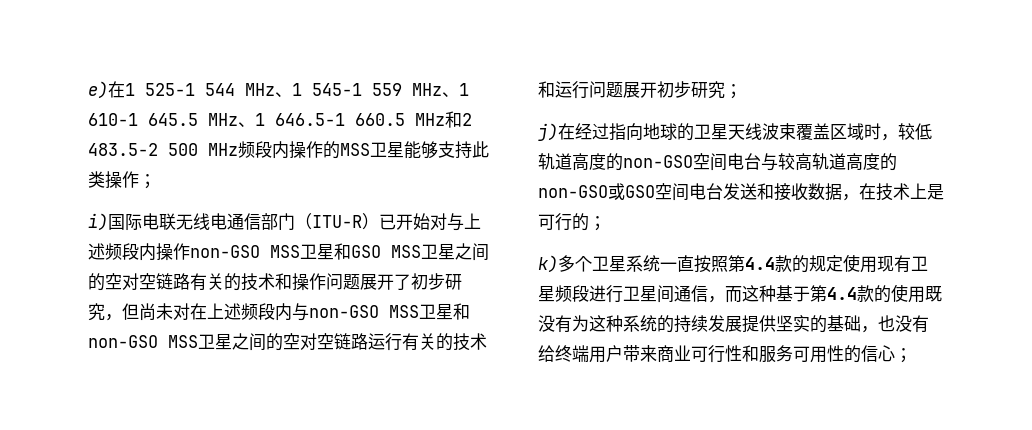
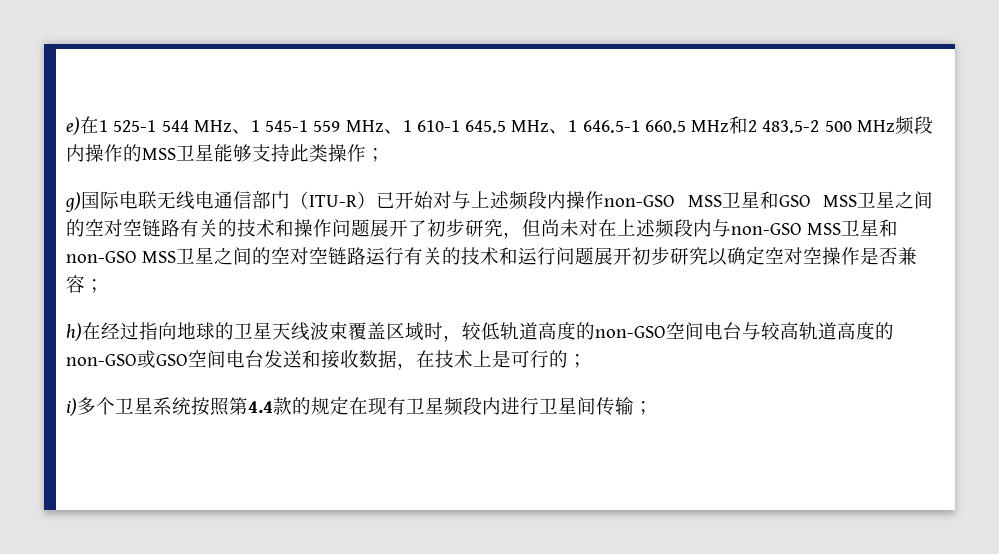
- i)国际电联无线电通信部门（ITU-R）已开始对与上述频段内操作non-GSO MSS卫星和GSO MSS卫星之间的空对空链路有关的技术和操作问题展开了初步研究，但尚未对在上述频段内与non-GSO MSS卫星和non-GSO MSS卫星之间的空对空链路运行有关的技术和运行问题展开初步研究；
- j)在经过指向地球的卫星天线波束覆盖区域时，较低轨道高度的non-GSO空间电台与较高轨道高度的non-GSO或GSO空间电台发送和接收数据，在技术上是可行的；
+ g)国际电联无线电通信部门（ITU-R）已开始对与上述频段内操作non-GSO MSS卫星和GSO MSS卫星之间的空对空链路有关的技术和操作问题展开了初步研究，但尚未对在上述频段内与non-GSO MSS卫星和non-GSO MSS卫星之间的空对空链路运行有关的技术和运行问题展开初步研究以确定空对空操作是否兼容；
+ h)在经过指向地球的卫星天线波束覆盖区域时，较低轨道高度的non-GSO空间电台与较高轨道高度的non-GSO或GSO空间电台发送和接收数据，在技术上是可行的；
- k)多个卫星系统一直按照第4.4款的规定使用现有卫星频段进行卫星间通信，而这种基于第4.4款的使用既没有为这种系统的持续发展提供坚实的基础，也没有给终端用户带来商业可行性和服务可用性的信心；
+ i)多个卫星系统按照第4.4款的规定在现有卫星频段内进行卫星间传输；

